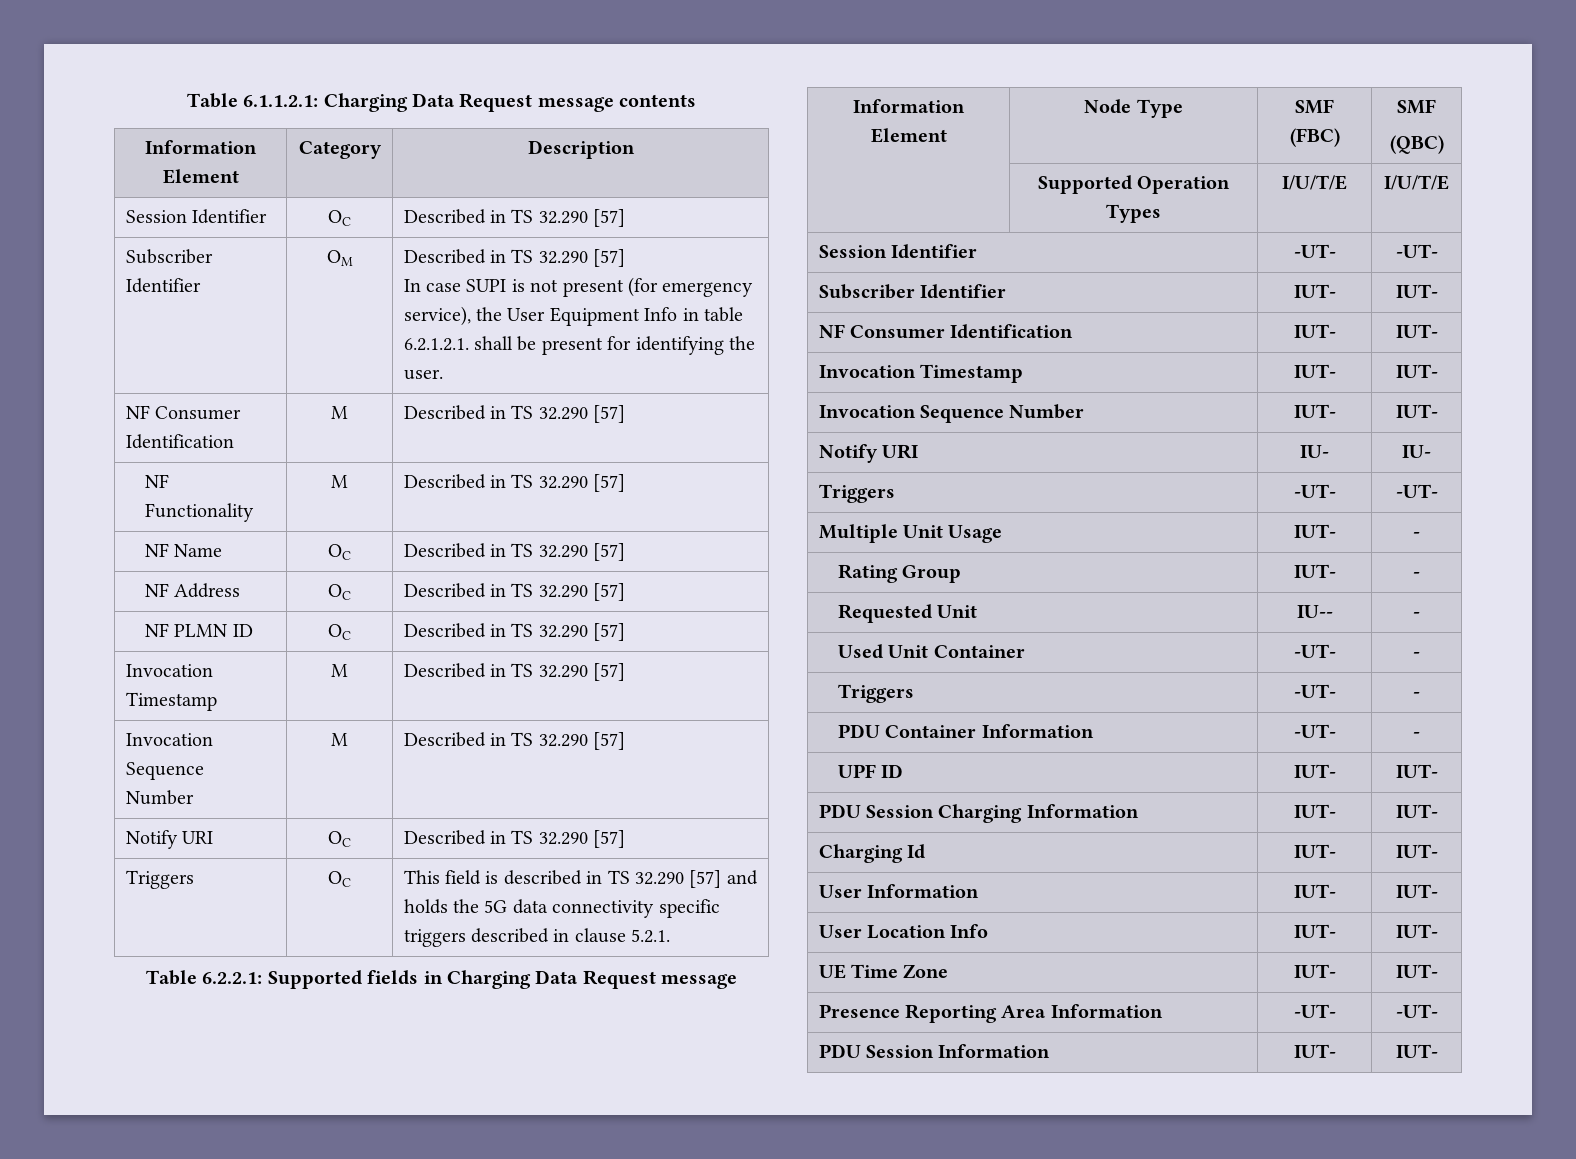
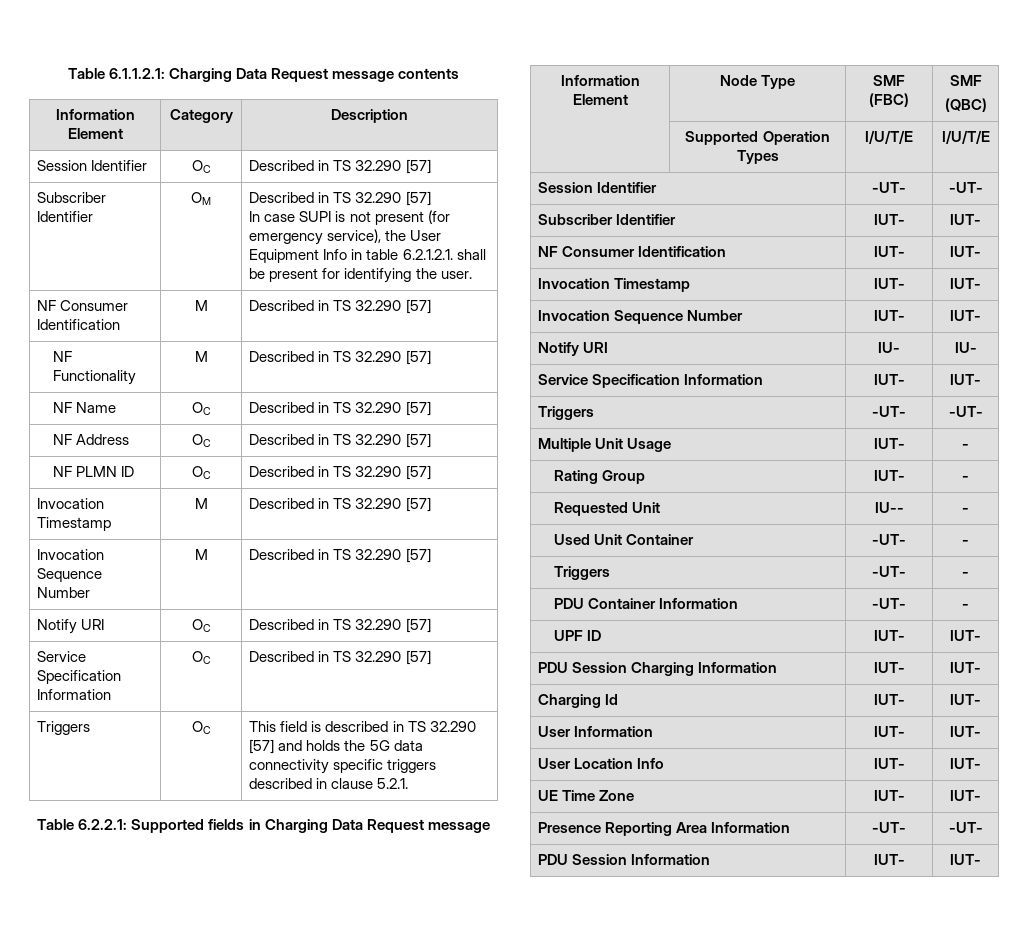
+ Service Specification Information | OC | Described in TS 32.290 [57]
+ Service Specification Information | IUT- | IUT-

